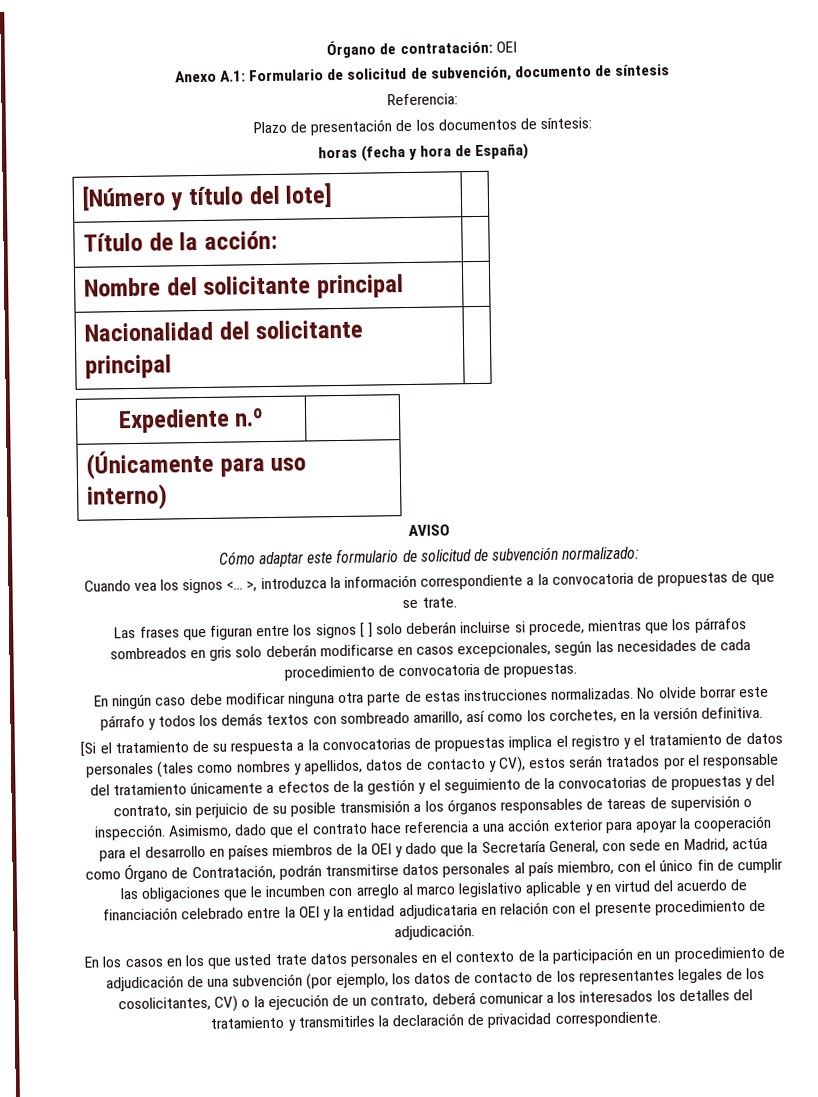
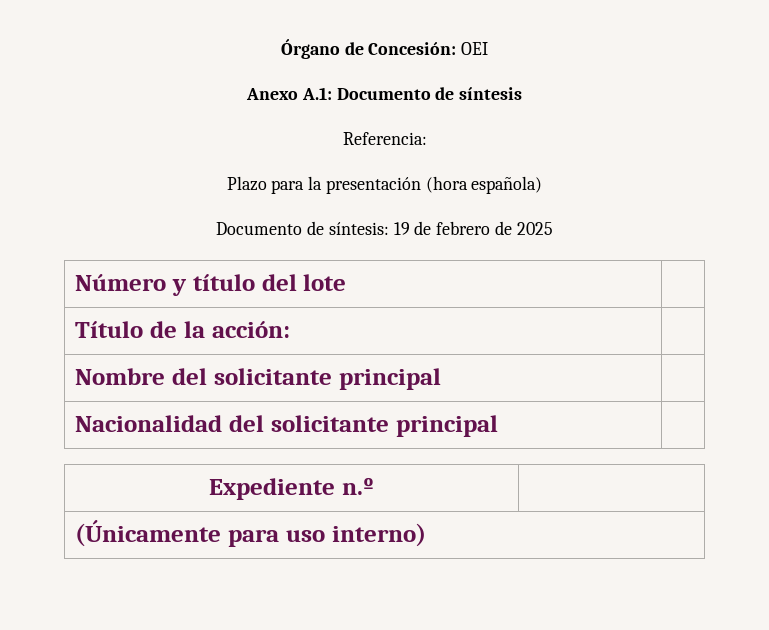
- Órgano de contratación: OEI
+ Órgano de Concesión: OEI
- Anexo A.1: Formulario de solicitud de subvención, documento de síntesis
+ Anexo A.1: Documento de síntesis
  Referencia:
- Plazo de presentación de los documentos de síntesis:
- horas (fecha y hora de España)
- [Número y título del lote] |
+ Plazo para la presentación (hora española)
+ Documento de síntesis: 19 de febrero de 2025
+ Número y título del lote |
- AVISO
- Cómo adaptar este formulario de solicitud de subvención normalizado:
- Cuando vea los signos <... >, introduzca la información correspondiente a la convocatoria de propuestas de que se trate.
- Las frases que figuran entre los signos [ ] solo deberán incluirse si procede, mientras que los párrafos sombreados en gris solo deberán modificarse en casos excepcionales, según las necesidades de cada procedimiento de convocatoria de propuestas.
- En ningún caso debe modificar ninguna otra parte de estas instrucciones normalizadas. No olvide borrar este párrafo y todos los demás textos con sombreado amarillo, así como los corchetes, en la versión definitiva.
- [Si el tratamiento de su respuesta a la convocatorias de propuestas implica el registro y el tratamiento de datos personales (tales como nombres y apellidos, datos de contacto y CV), estos serán tratados por el responsable del tratamiento únicamente a efectos de la gestión y el seguimiento de la convocatorias de propuestas y del contrato, sin perjuicio de su posible transmisión a los órganos responsables de tareas de supervisión o inspección. Asimismo, dado que el contrato hace referencia a una acción exterior para apoyar la cooperación para el desarrollo en países miembros de la OEI y dado que la Secretaría General, con sede en Madrid, actúa como Órgano de Contratación, podrán transmitirse datos personales al país miembro, con el único fin de cumplir las obligaciones que le incumben con arreglo al marco legislativo aplicable y en virtud del acuerdo de financiación celebrado entre la OEI y la entidad adjudicataria en relación con el presente procedimiento de adjudicación.
- En los casos en los que usted trate datos personales en el contexto de la participación en un procedimiento de adjudicación de una subvención (por ejemplo, los datos de contacto de los representantes legales de los cosolicitantes, CV) o la ejecución de un contrato, deberá comunicar a los interesados los detalles del tratamiento y transmitirles la declaración de privacidad correspondiente.

